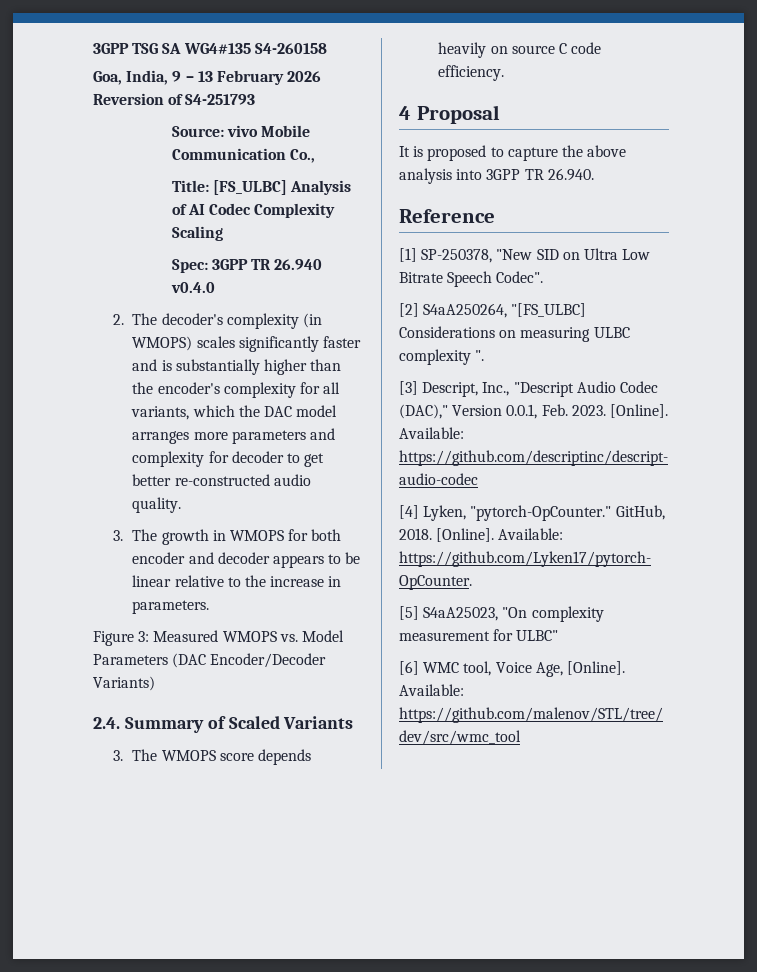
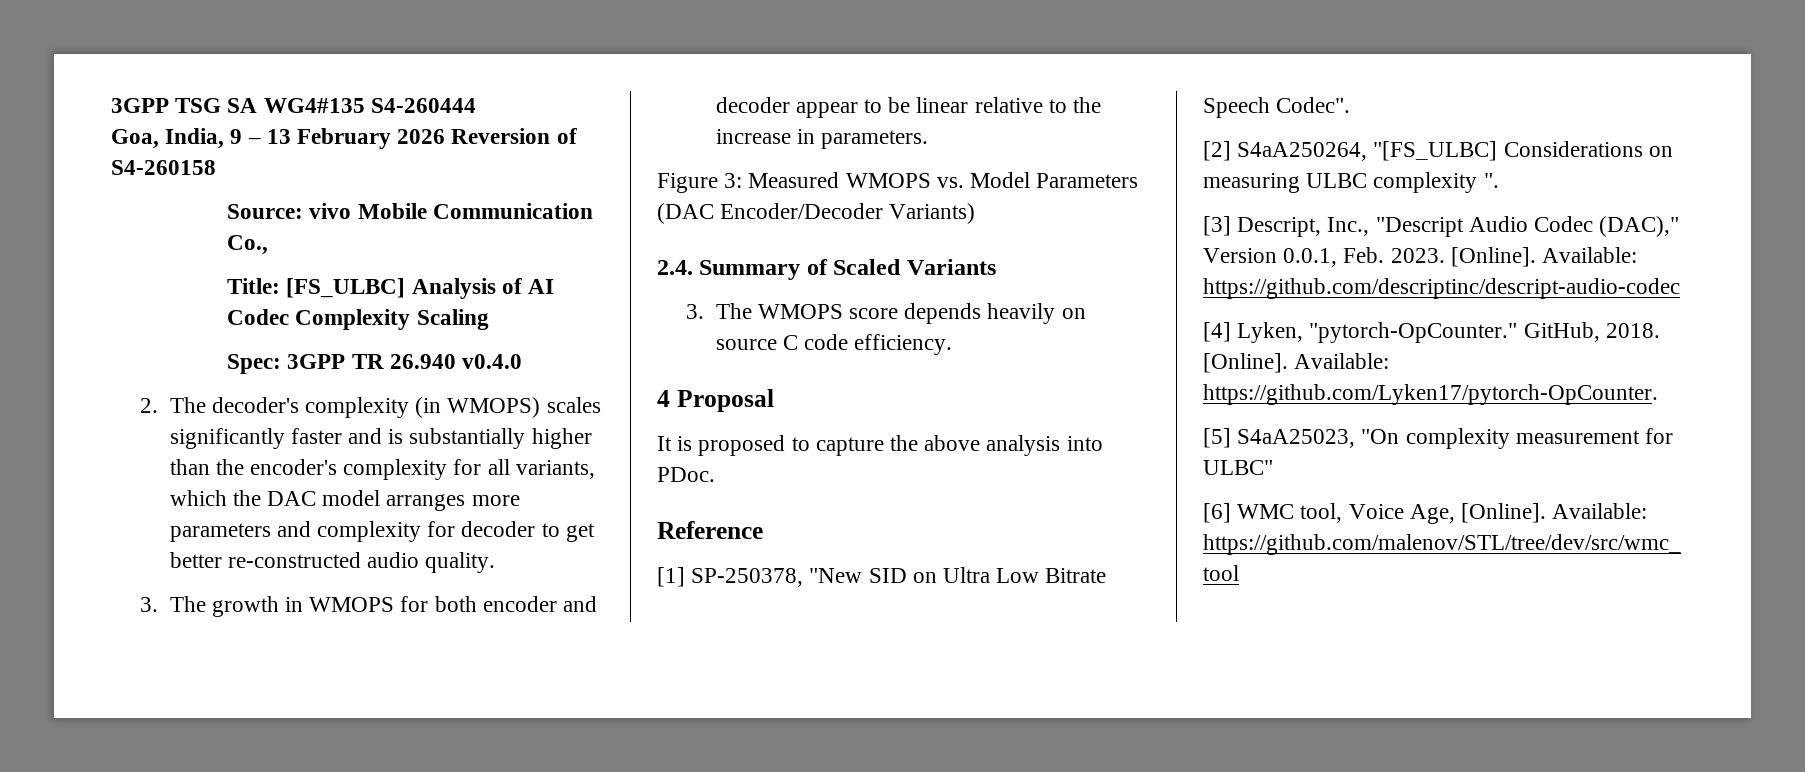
- 3GPP TSG SA WG4#135 S4-260158
+ 3GPP TSG SA WG4#135 S4-260444
- Goa, India, 9 – 13 February 2026 Reversion of S4-251793
+ Goa, India, 9 – 13 February 2026 Reversion of S4-260158
- 3. The growth in WMOPS for both encoder and decoder appears to be linear relative to the increase in parameters.
+ 3. The growth in WMOPS for both encoder and decoder appear to be linear relative to the increase in parameters.
- It is proposed to capture the above analysis into 3GPP TR 26.940.
+ It is proposed to capture the above analysis into PDoc.

